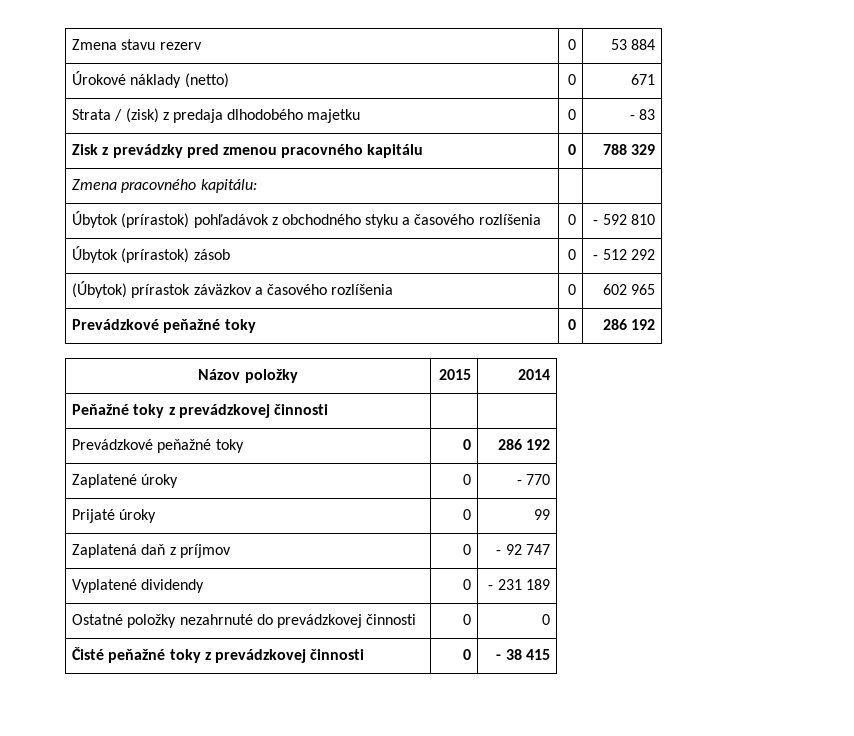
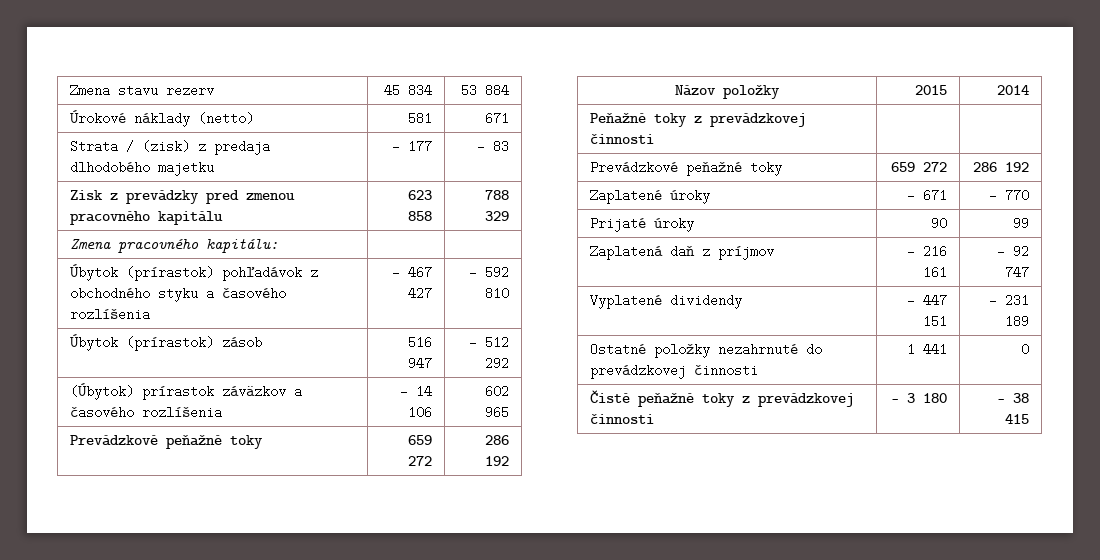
- Zmena stavu rezerv | 0 | 53 884
+ Zmena stavu rezerv | 45 834 | 53 884
- Úrokové náklady (netto) | 0 | 671
+ Úrokové náklady (netto) | 581 | 671
- Strata / (zisk) z predaja dlhodobého majetku | 0 | - 83
+ Strata / (zisk) z predaja dlhodobého majetku | - 177 | - 83
- Zisk z prevádzky pred zmenou pracovného kapitálu | 0 | 788 329
+ Zisk z prevádzky pred zmenou pracovného kapitálu | 623 858 | 788 329
- Úbytok (prírastok) pohľadávok z obchodného styku a časového rozlíšenia | 0 | - 592 810
+ Úbytok (prírastok) pohľadávok z obchodného styku a časového rozlíšenia | - 467 427 | - 592 810
- Úbytok (prírastok) zásob | 0 | - 512 292
+ Úbytok (prírastok) zásob | 516 947 | - 512 292
- (Úbytok) prírastok záväzkov a časového rozlíšenia | 0 | 602 965
- Prevádzkové peňažné toky | 0 | 286 192
+ (Úbytok) prírastok záväzkov a časového rozlíšenia | - 14 106 | 602 965
+ Prevádzkové peňažné toky | 659 272 | 286 192
  Peňažné toky z prevádzkovej činnosti | |
- Prevádzkové peňažné toky | 0 | 286 192
+ Prevádzkové peňažné toky | 659 272 | 286 192
- Zaplatené úroky | 0 | - 770
+ Zaplatené úroky | - 671 | - 770
- Prijaté úroky | 0 | 99
+ Prijaté úroky | 90 | 99
- Zaplatená daň z príjmov | 0 | - 92 747
+ Zaplatená daň z príjmov | - 216 161 | - 92 747
- Vyplatené dividendy | 0 | - 231 189
+ Vyplatené dividendy | - 447 151 | - 231 189
- Ostatné položky nezahrnuté do prevádzkovej činnosti | 0 | 0
+ Ostatné položky nezahrnuté do prevádzkovej činnosti | 1 441 | 0
- Čisté peňažné toky z prevádzkovej činnosti | 0 | - 38 415
+ Čisté peňažné toky z prevádzkovej činnosti | - 3 180 | - 38 415

